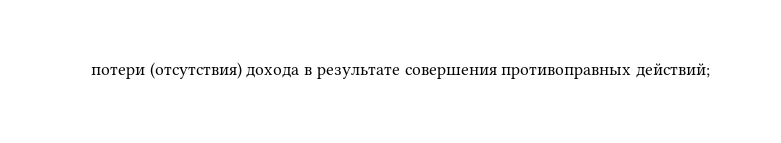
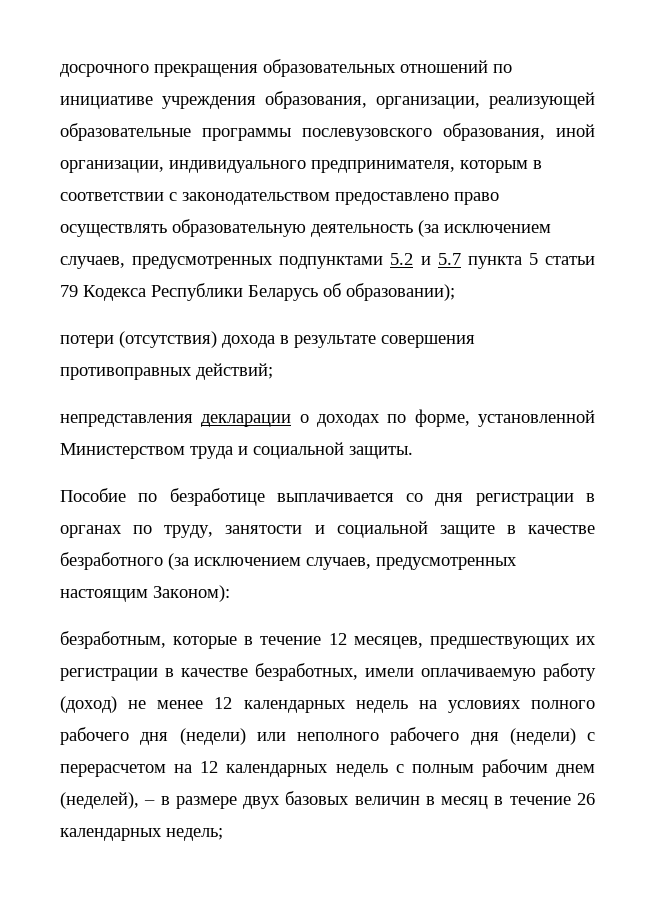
+ досрочного прекращения образовательных отношений по инициативе учреждения образования, организации, реализующей образовательные программы послевузовского образования, иной организации, индивидуального предпринимателя, которым в соответствии с законодательством предоставлено право осуществлять образовательную деятельность (за исключением случаев, предусмотренных подпунктами 5.2 и 5.7 пункта 5 статьи 79 Кодекса Республики Беларусь об образовании);
+ непредставления декларации о доходах по форме, установленной Министерством труда и социальной защиты.
+ Пособие по безработице выплачивается со дня регистрации в органах по труду, занятости и социальной защите в качестве безработного (за исключением случаев, предусмотренных настоящим Законом):
+ безработным, которые в течение 12 месяцев, предшествующих их регистрации в качестве безработных, имели оплачиваемую работу (доход) не менее 12 календарных недель на условиях полного рабочего дня (недели) или неполного рабочего дня (недели) с перерасчетом на 12 календарных недель с полным рабочим днем (неделей), – в размере двух базовых величин в месяц в течение 26 календарных недель;

